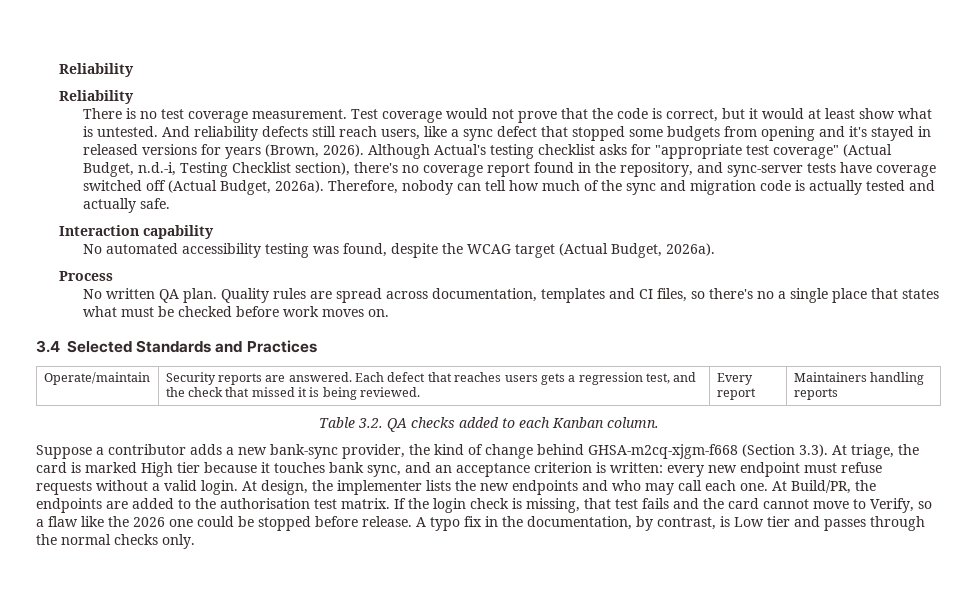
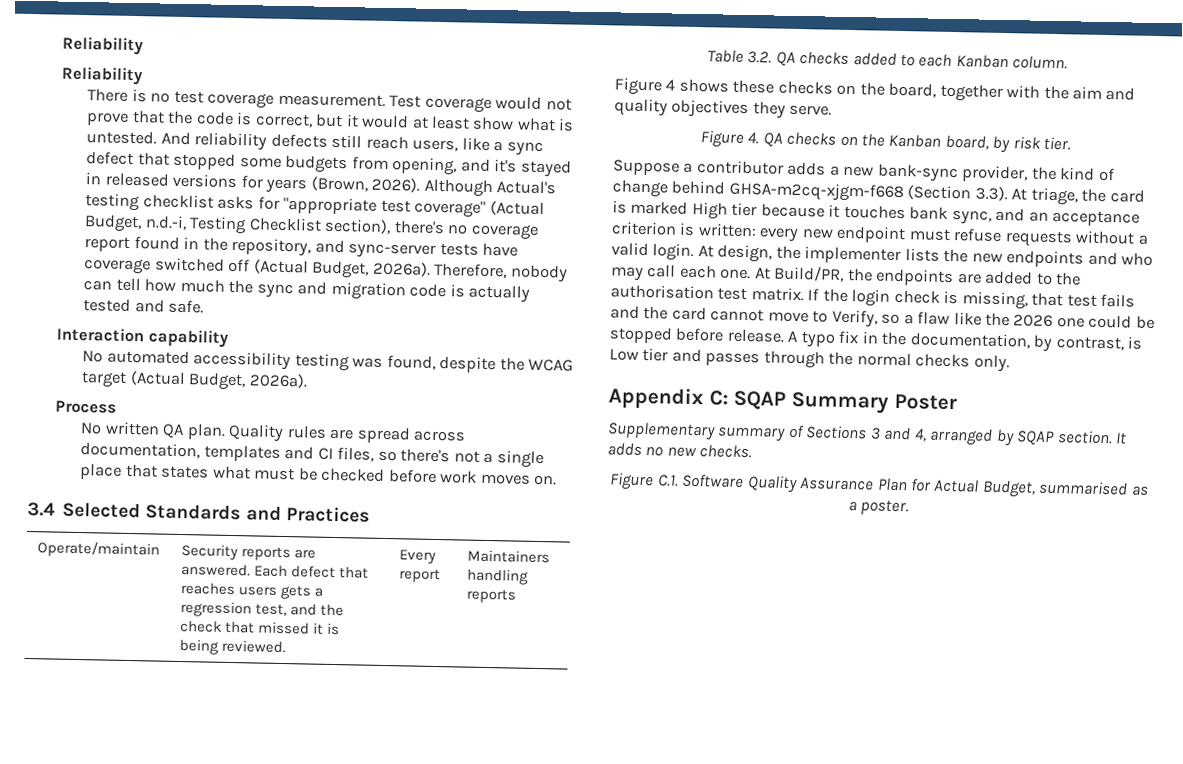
- And reliability defects still reach users, like a sync defect that stopped some budgets from opening and it's stayed in released versions for years (Brown, 2026).
+ And reliability defects still reach users, like a sync defect that stopped some budgets from opening, and it's stayed in released versions for years (Brown, 2026).
- Therefore, nobody can tell how much of the sync and migration code is actually tested and actually safe.
+ Therefore, nobody can tell how much the sync and migration code is actually tested and safe.
- Quality rules are spread across documentation, templates and CI files, so there's no a single place that states what must be checked before work moves on.
+ Quality rules are spread across documentation, templates and CI files, so there's not a single place that states what must be checked before work moves on.
+ Figure 4 shows these checks on the board, together with the aim and quality objectives they serve.
+ Figure 4. QA checks on the Kanban board, by risk tier.
+ Appendix C: SQAP Summary Poster
+ Supplementary summary of Sections 3 and 4, arranged by SQAP section. It adds no new checks.
+ Figure C.1. Software Quality Assurance Plan for Actual Budget, summarised as a poster.

